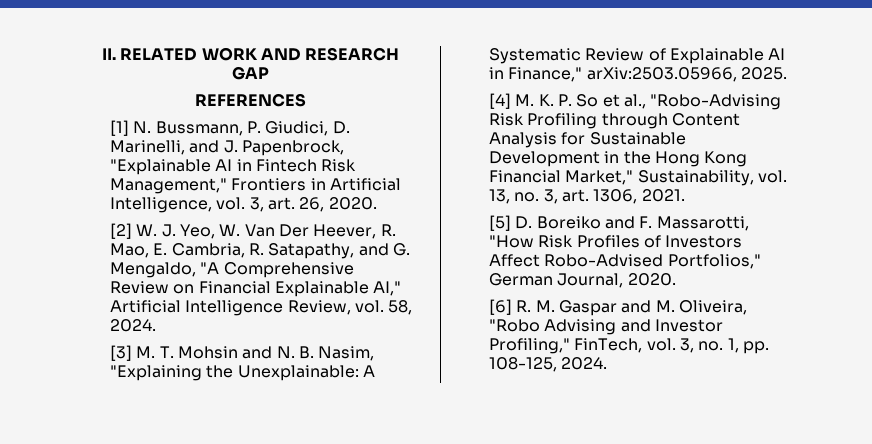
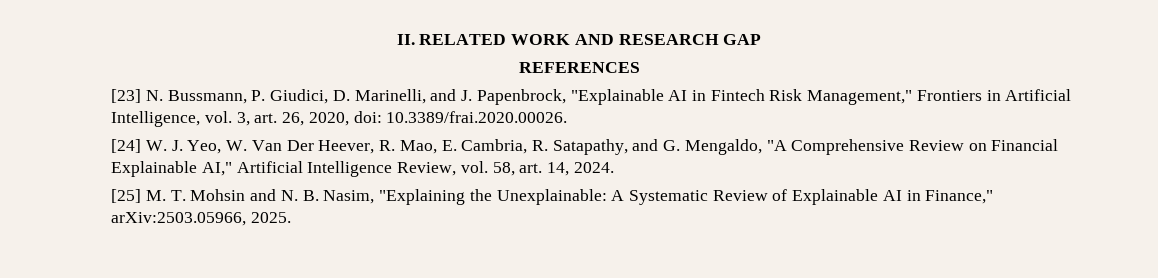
- [1] N. Bussmann, P. Giudici, D. Marinelli, and J. Papenbrock, "Explainable AI in Fintech Risk Management," Frontiers in Artificial Intelligence, vol. 3, art. 26, 2020.
- [2] W. J. Yeo, W. Van Der Heever, R. Mao, E. Cambria, R. Satapathy, and G. Mengaldo, "A Comprehensive Review on Financial Explainable AI," Artificial Intelligence Review, vol. 58, 2024.
+ [23] N. Bussmann, P. Giudici, D. Marinelli, and J. Papenbrock, "Explainable AI in Fintech Risk Management," Frontiers in Artificial Intelligence, vol. 3, art. 26, 2020, doi: 10.3389/frai.2020.00026.
+ [24] W. J. Yeo, W. Van Der Heever, R. Mao, E. Cambria, R. Satapathy, and G. Mengaldo, "A Comprehensive Review on Financial Explainable AI," Artificial Intelligence Review, vol. 58, art. 14, 2024.
- [3] M. T. Mohsin and N. B. Nasim, "Explaining the Unexplainable: A Systematic Review of Explainable AI in Finance," arXiv:2503.05966, 2025.
+ [25] M. T. Mohsin and N. B. Nasim, "Explaining the Unexplainable: A Systematic Review of Explainable AI in Finance," arXiv:2503.05966, 2025.
- [4] M. K. P. So et al., "Robo-Advising Risk Profiling through Content Analysis for Sustainable Development in the Hong Kong Financial Market," Sustainability, vol. 13, no. 3, art. 1306, 2021.
- [5] D. Boreiko and F. Massarotti, "How Risk Profiles of Investors Affect Robo-Advised Portfolios," German Journal, 2020.
- [6] R. M. Gaspar and M. Oliveira, "Robo Advising and Investor Profiling," FinTech, vol. 3, no. 1, pp. 108-125, 2024.

